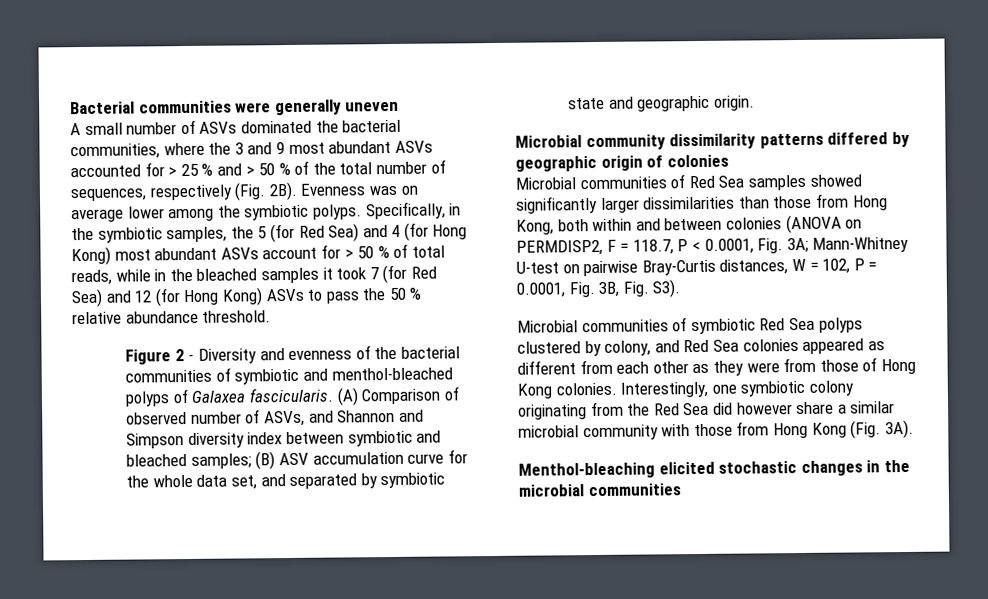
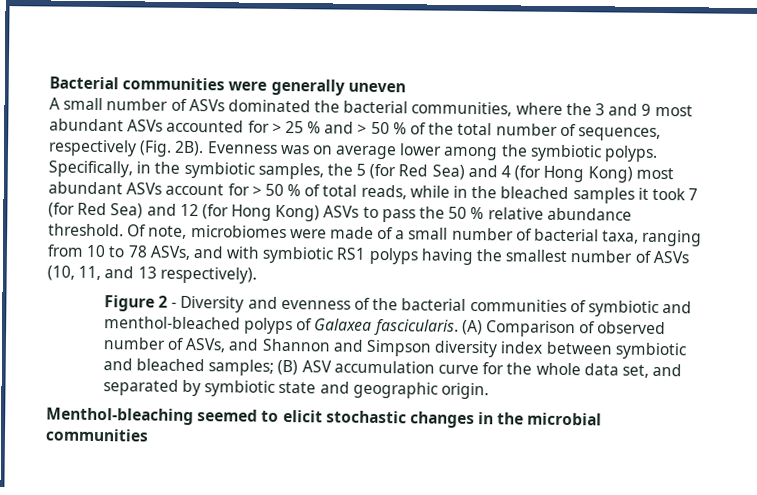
+ Of note, microbiomes were made of a small number of bacterial taxa, ranging from 10 to 78 ASVs, and with symbiotic RS1 polyps having the smallest number of ASVs (10, 11, and 13 respectively).
- Microbial community dissimilarity patterns differed by geographic origin of colonies
- Microbial communities of Red Sea samples showed significantly larger dissimilarities than those from Hong Kong, both within and between colonies (ANOVA on PERMDISP2, F = 118.7, P < 0.0001, Fig. 3A; Mann-Whitney U-test on pairwise Bray-Curtis distances, W = 102, P = 0.0001, Fig. 3B, Fig. S3).
- Microbial communities of symbiotic Red Sea polyps clustered by colony, and Red Sea colonies appeared as different from each other as they were from those of Hong Kong colonies. Interestingly, one symbiotic colony originating from the Red Sea did however share a similar microbial community with those from Hong Kong (Fig. 3A).
- Menthol-bleaching elicited stochastic changes in the microbial communities
+ Menthol-bleaching seemed to elicit stochastic changes in the microbial communities

